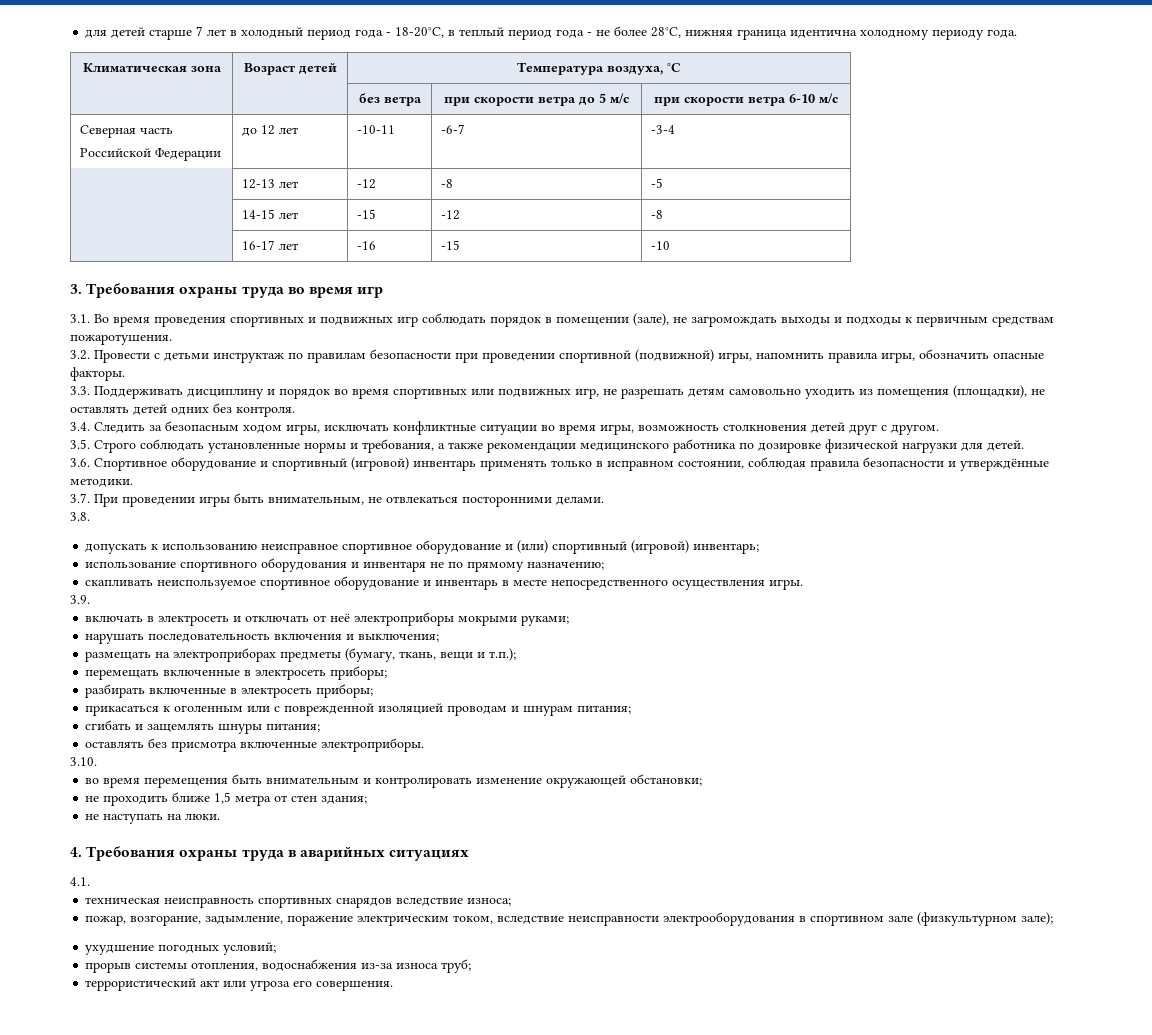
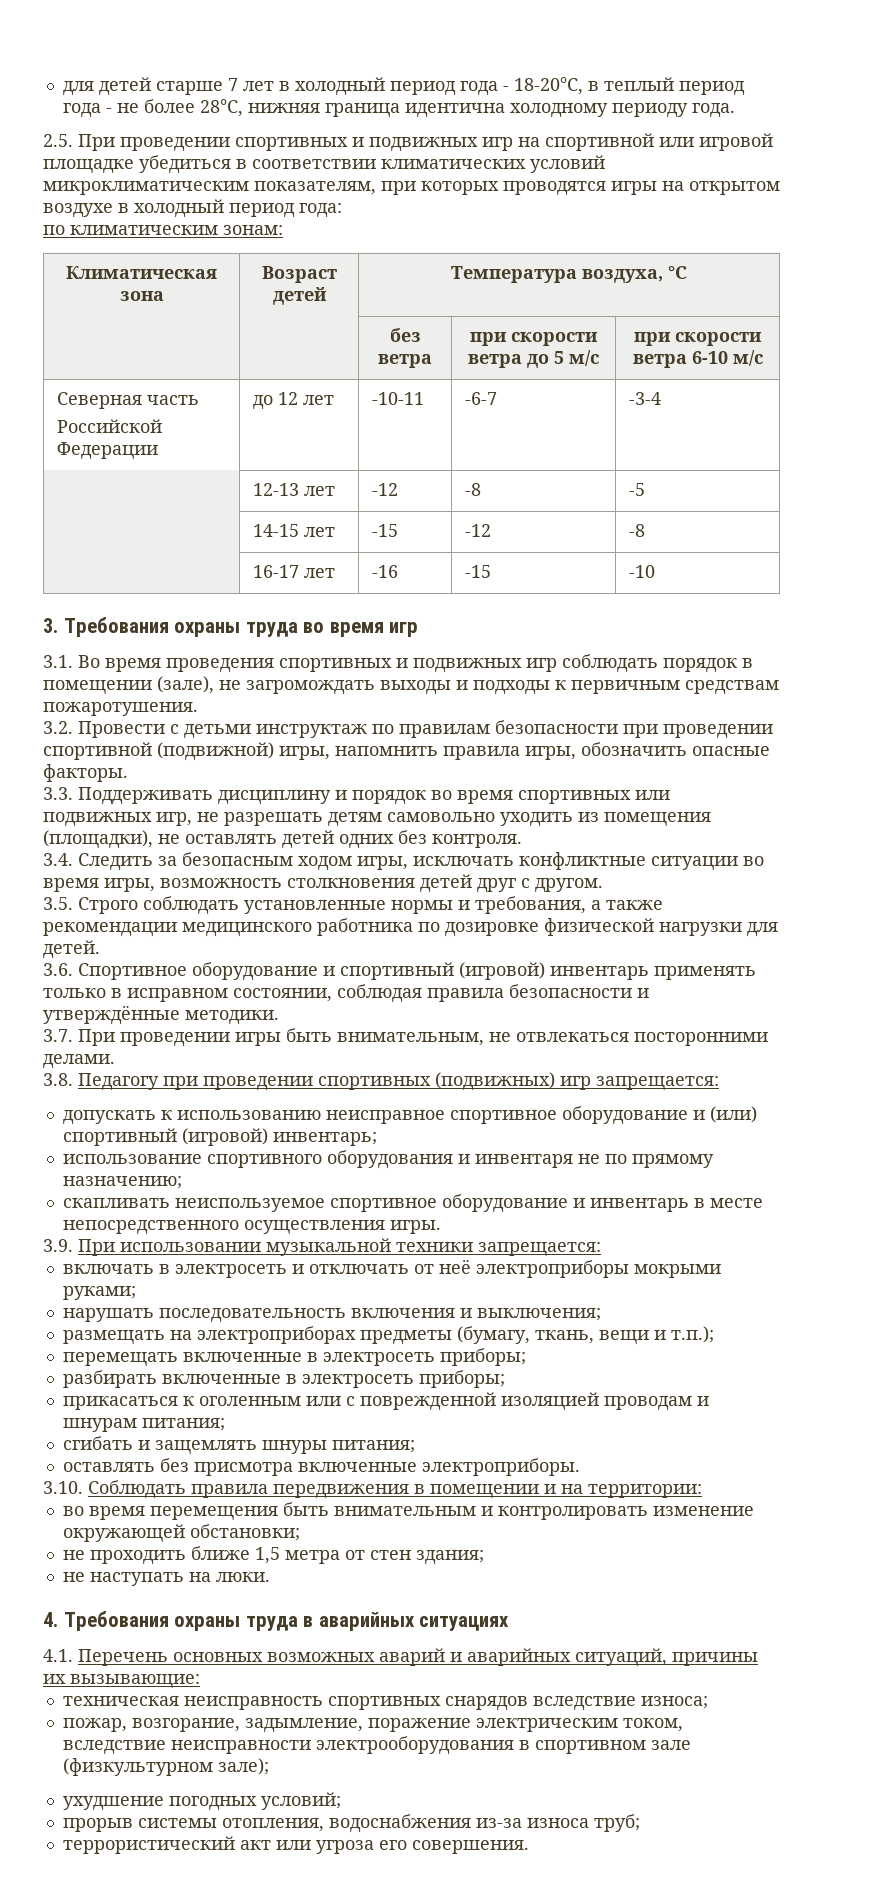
+ 2.5. При проведении спортивных и подвижных игр на спортивной или игровой площадке убедиться в соответствии климатических условий микроклиматическим показателям, при которых проводятся игры на открытом воздухе в холодный период года:
+ по климатическим зонам:
- 3.8.
+ 3.8. Педагогу при проведении спортивных (подвижных) игр запрещается:
- 3.9.
+ 3.9. При использовании музыкальной техники запрещается:
- 3.10.
+ 3.10. Соблюдать правила передвижения в помещении и на территории:
- 4.1.
+ 4.1. Перечень основных возможных аварий и аварийных ситуаций, причины их вызывающие:

